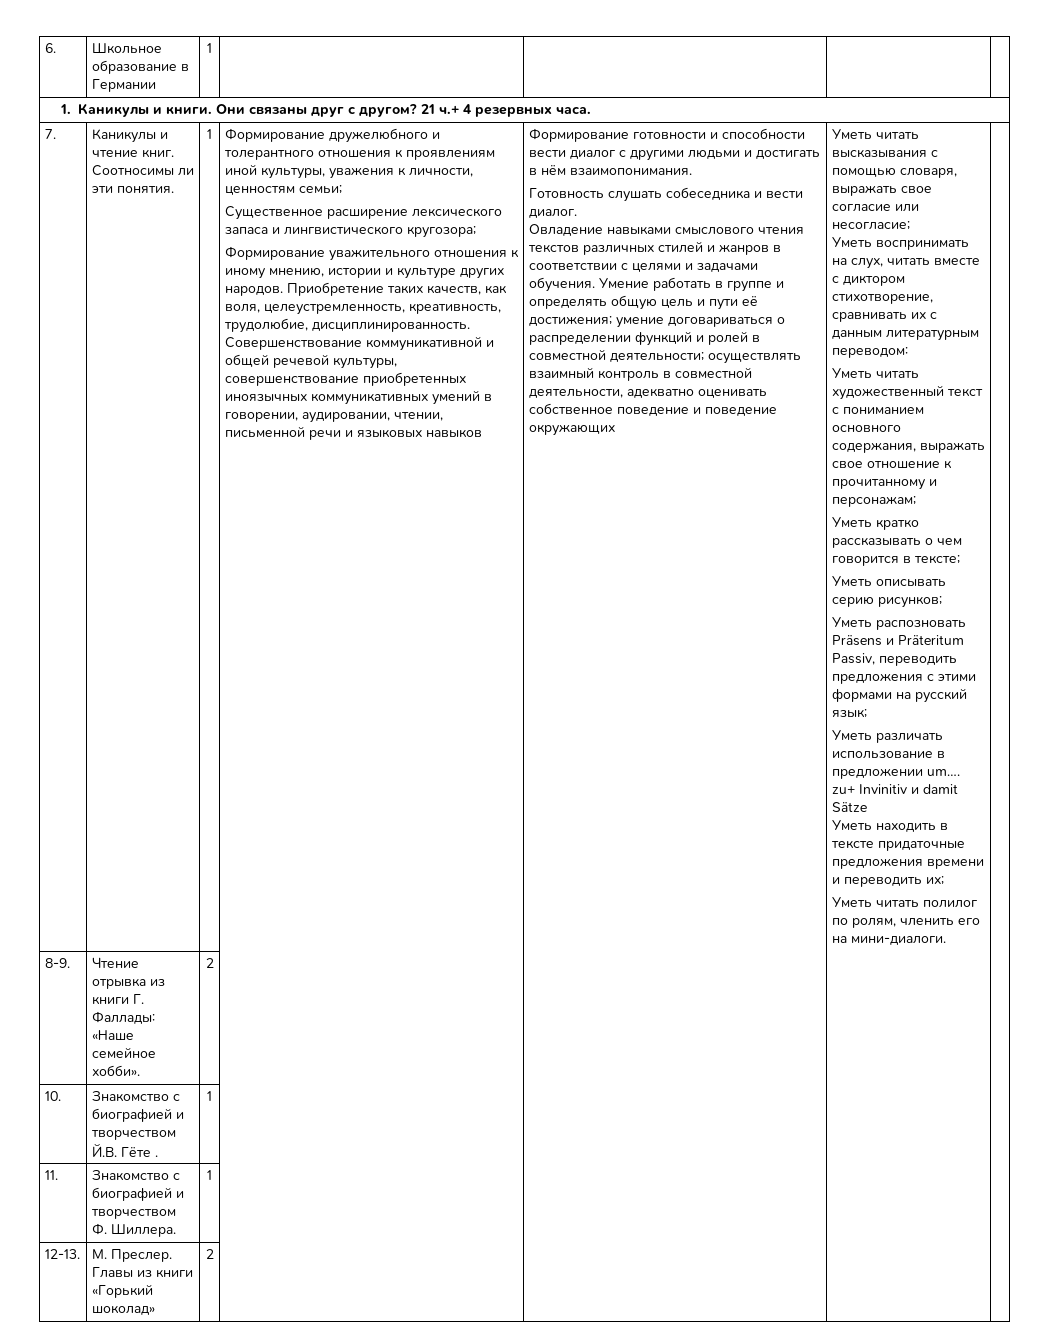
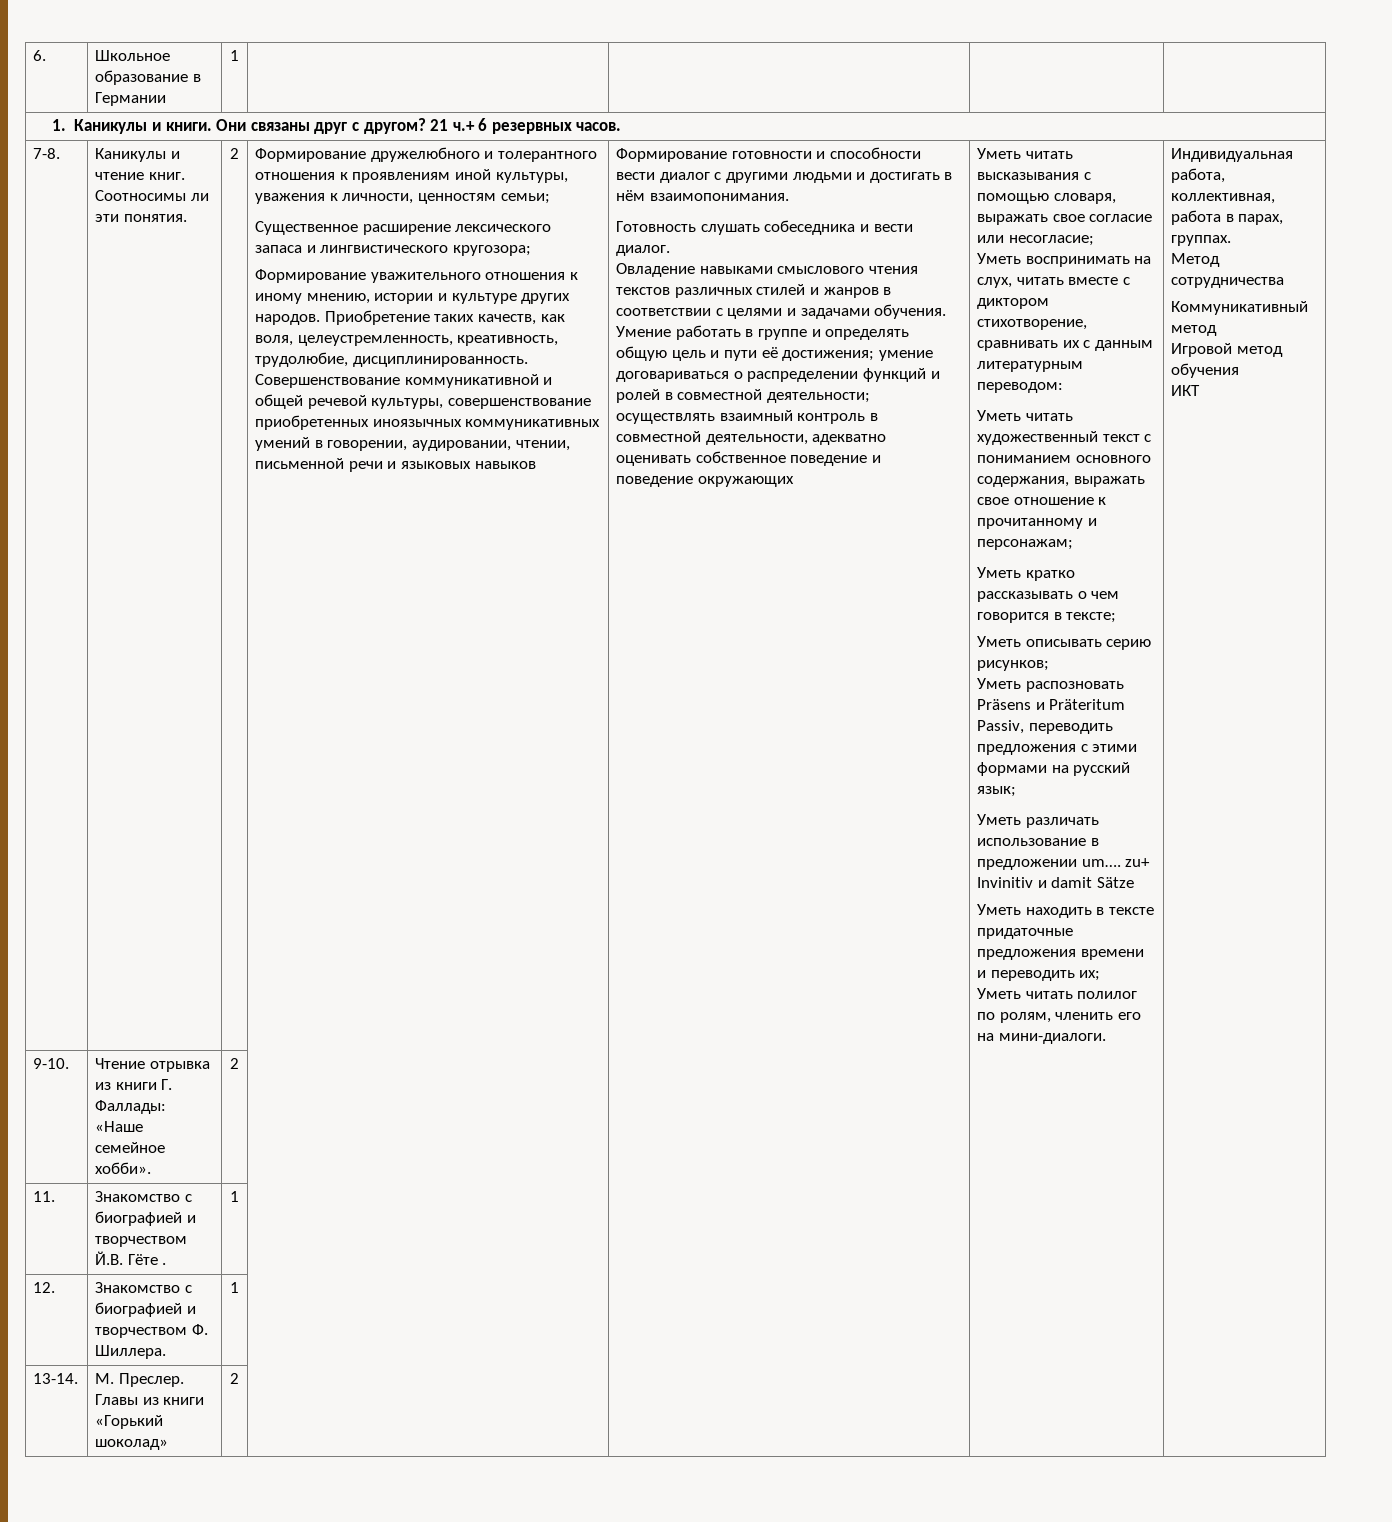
- 1. Каникулы и книги. Они связаны друг с другом? 21 ч.+ 4 резервных часа.
- 7.
+ 1. Каникулы и книги. Они связаны друг с другом? 21 ч.+ 6 резервных часов.
+ 7-8.
- Соотносимы ли эти понятия. | 1
+ Соотносимы ли эти понятия. | 2
- 8-9. | Чтение отрывка из книги Г. Фаллады: «Наше семейное хобби». | 2 | | | |
+ Индивидуальная работа, коллективная, работа в парах, группах.
+ Метод сотрудничества
+ Коммуникативный метод
+ Игровой метод обучения
+ ИКТ
+ 9-10. | Чтение отрывка из книги Г. Фаллады: «Наше семейное хобби». | 2 | | | |
- 10. | Знакомство с биографией и творчеством Й.В. Гёте . | 1 | | | |
+ 11. | Знакомство с биографией и творчеством Й.В. Гёте . | 1 | | | |
- 11. | Знакомство с биографией и творчеством Ф. Шиллера. | 1 | | | |
+ 12. | Знакомство с биографией и творчеством Ф. Шиллера. | 1 | | | |
- 12-13. | М. Преслер. Главы из книги «Горький шоколад» | 2 | | | |
+ 13-14. | М. Преслер. Главы из книги «Горький шоколад» | 2 | | | |

